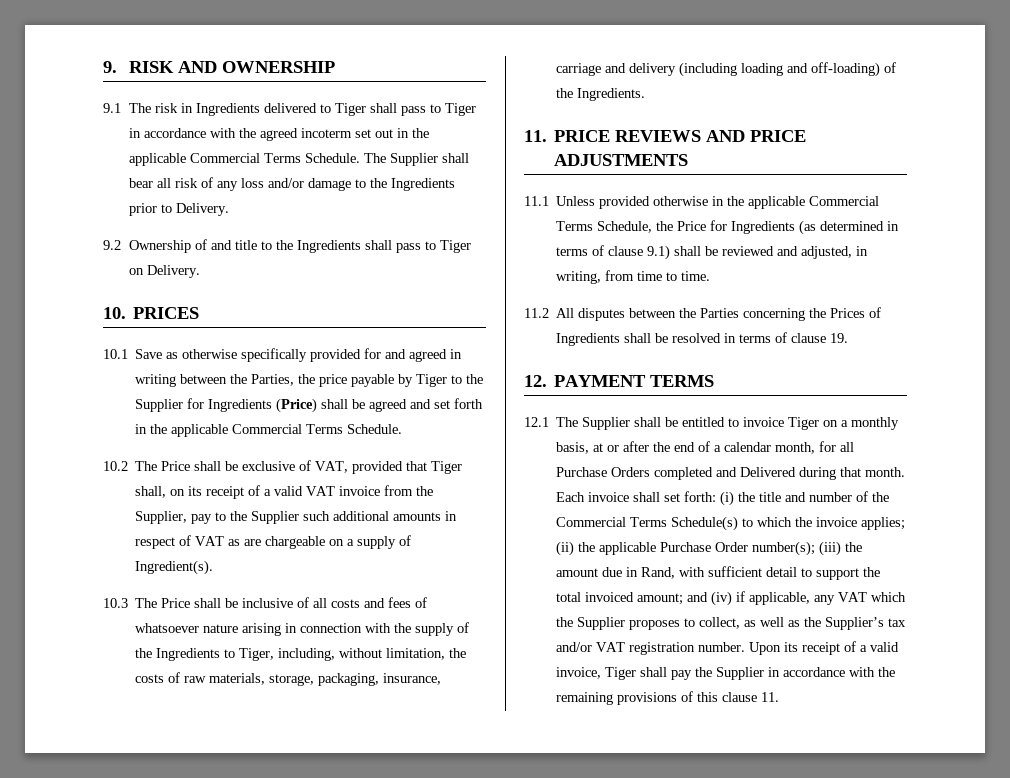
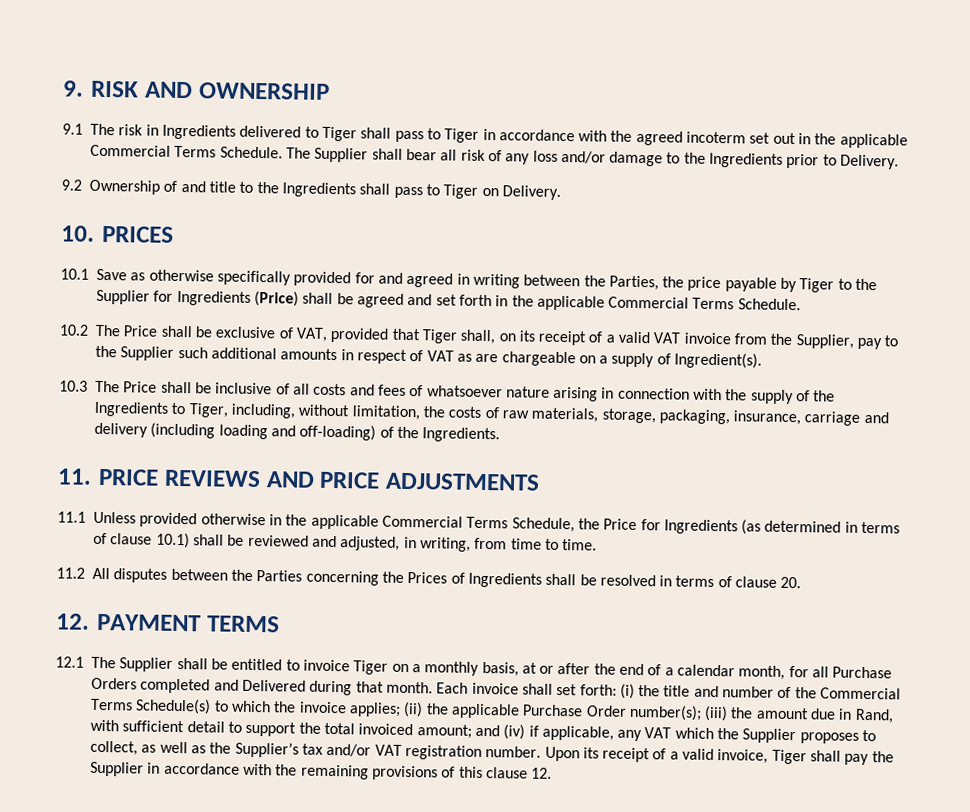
- 11.1 Unless provided otherwise in the applicable Commercial Terms Schedule, the Price for Ingredients (as determined in terms of clause 9.1) shall be reviewed and adjusted, in writing, from time to time.
+ 11.1 Unless provided otherwise in the applicable Commercial Terms Schedule, the Price for Ingredients (as determined in terms of clause 10.1) shall be reviewed and adjusted, in writing, from time to time.
- 11.2 All disputes between the Parties concerning the Prices of Ingredients shall be resolved in terms of clause 19.
+ 11.2 All disputes between the Parties concerning the Prices of Ingredients shall be resolved in terms of clause 20.
- Upon its receipt of a valid invoice, Tiger shall pay the Supplier in accordance with the remaining provisions of this clause 11.
+ Upon its receipt of a valid invoice, Tiger shall pay the Supplier in accordance with the remaining provisions of this clause 12.

